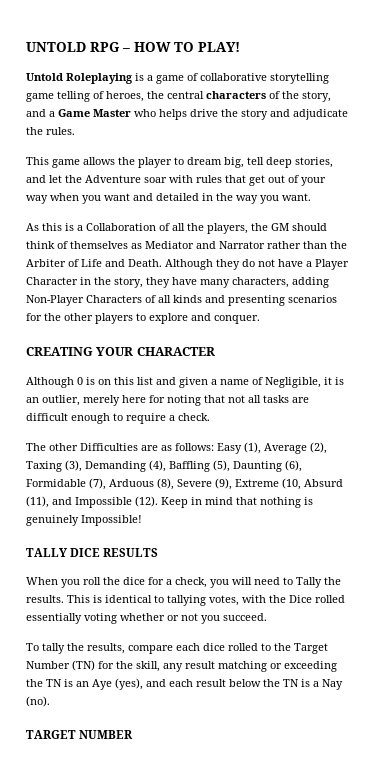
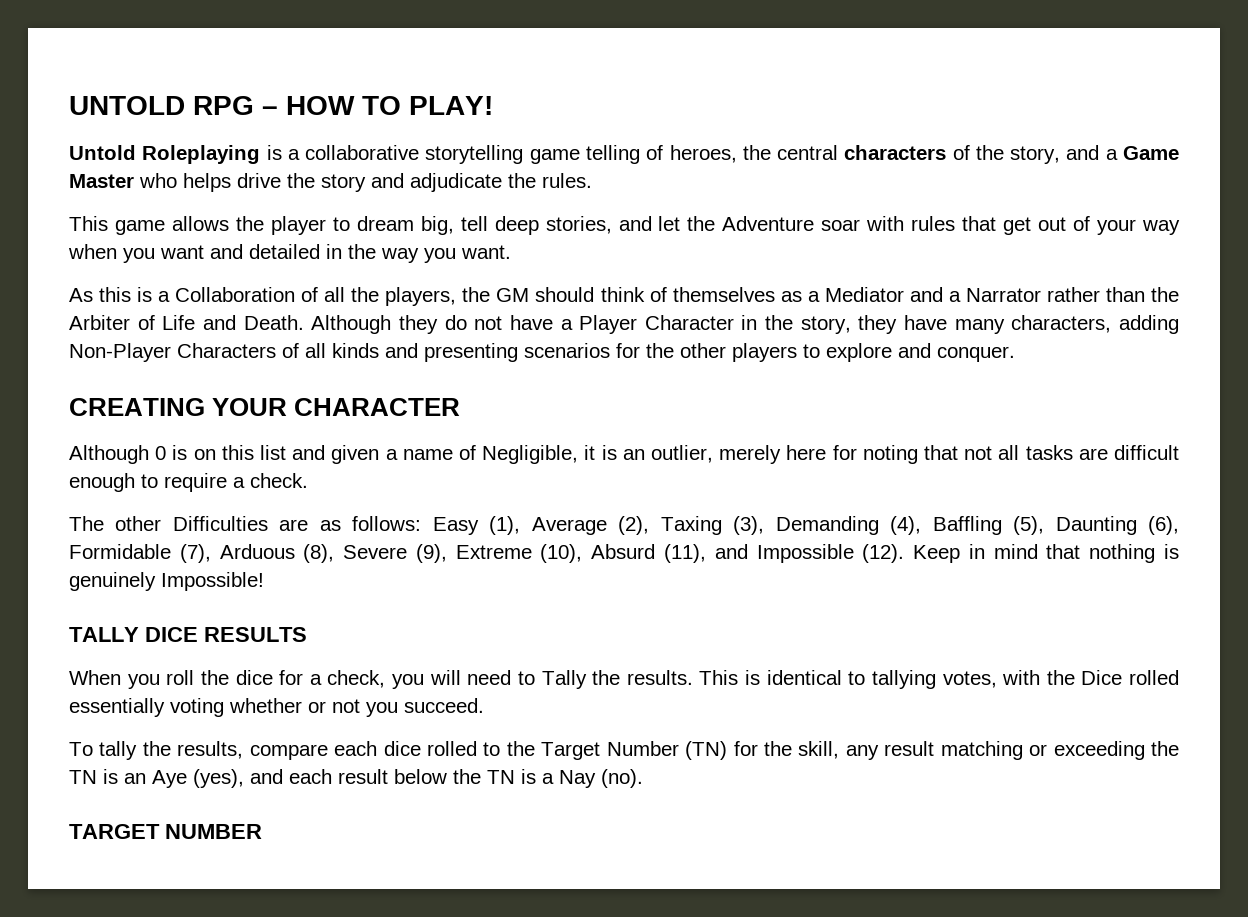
- Untold Roleplaying is a game of collaborative storytelling game telling of heroes, the central characters of the story, and a Game Master who helps drive the story and adjudicate the rules.
+ Untold Roleplaying is a collaborative storytelling game telling of heroes, the central characters of the story, and a Game Master who helps drive the story and adjudicate the rules.
- As this is a Collaboration of all the players, the GM should think of themselves as Mediator and Narrator rather than the Arbiter of Life and Death.
+ As this is a Collaboration of all the players, the GM should think of themselves as a Mediator and a Narrator rather than the Arbiter of Life and Death.
- The other Difficulties are as follows: Easy (1), Average (2), Taxing (3), Demanding (4), Baffling (5), Daunting (6), Formidable (7), Arduous (8), Severe (9), Extreme (10, Absurd (11), and Impossible (12).
+ The other Difficulties are as follows: Easy (1), Average (2), Taxing (3), Demanding (4), Baffling (5), Daunting (6), Formidable (7), Arduous (8), Severe (9), Extreme (10), Absurd (11), and Impossible (12).

